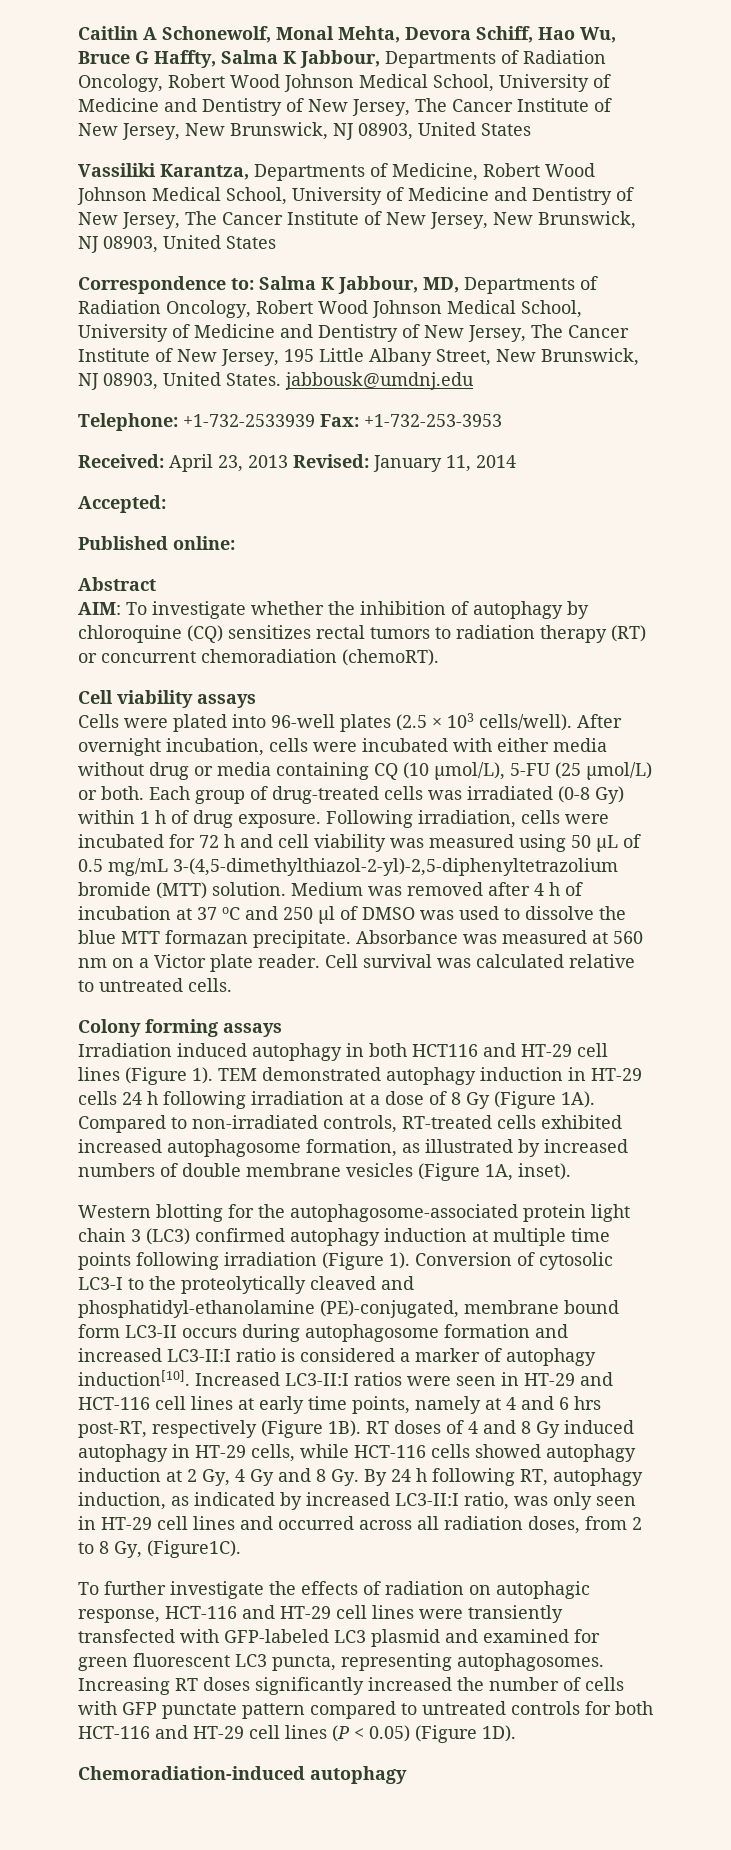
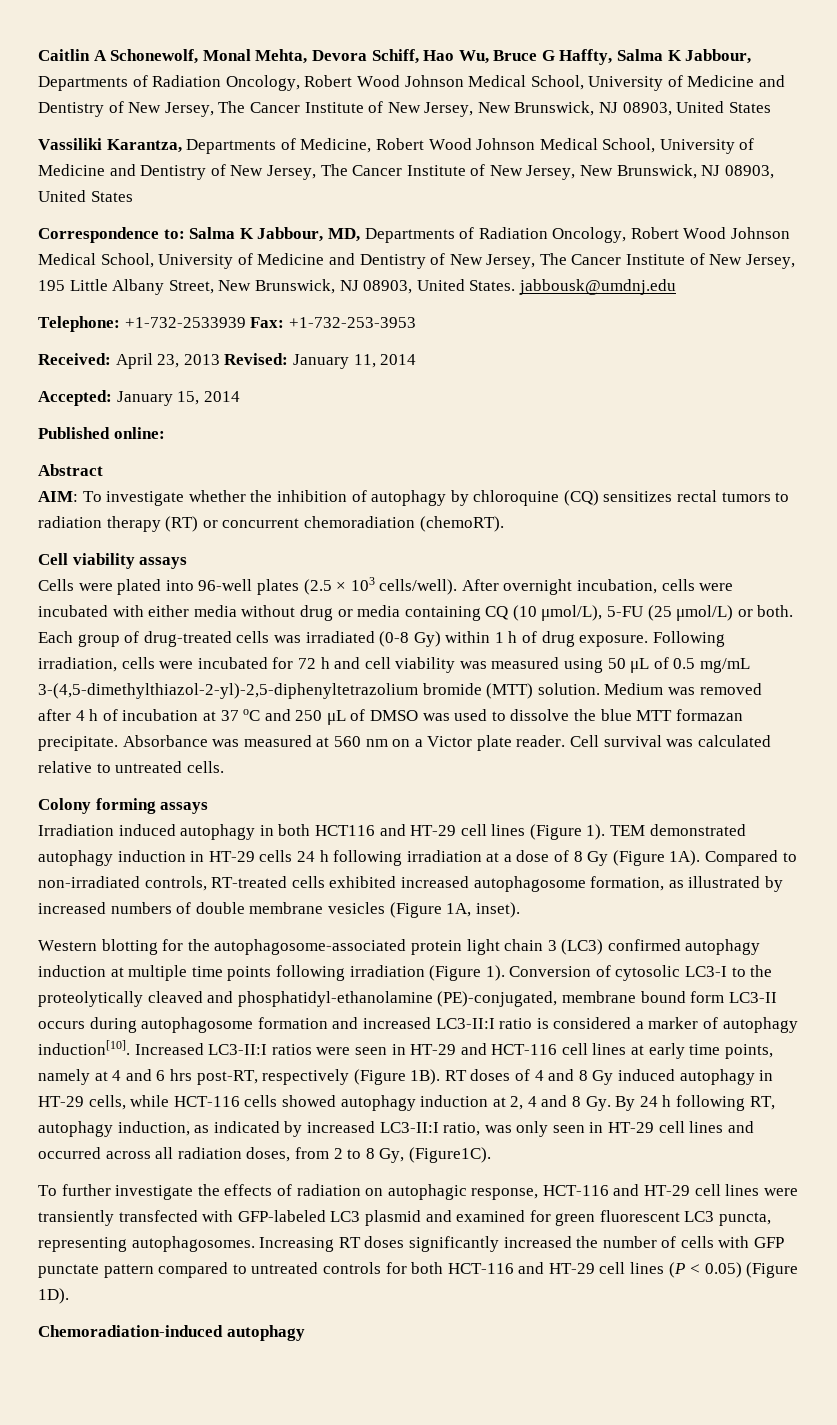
- Accepted:
+ Accepted: January 15, 2014
- Medium was removed after 4 h of incubation at 37 oC and 250 μl of DMSO was used to dissolve the blue MTT formazan precipitate.
+ Medium was removed after 4 h of incubation at 37 oC and 250 μL of DMSO was used to dissolve the blue MTT formazan precipitate.
- RT doses of 4 and 8 Gy induced autophagy in HT-29 cells, while HCT-116 cells showed autophagy induction at 2 Gy, 4 Gy and 8 Gy. By 24 h following RT, autophagy induction, as indicated by increased LC3-II:I ratio, was only seen in HT-29 cell lines and occurred across all radiation doses, from 2 to 8 Gy, (Figure1C).
+ RT doses of 4 and 8 Gy induced autophagy in HT-29 cells, while HCT-116 cells showed autophagy induction at 2, 4 and 8 Gy. By 24 h following RT, autophagy induction, as indicated by increased LC3-II:I ratio, was only seen in HT-29 cell lines and occurred across all radiation doses, from 2 to 8 Gy, (Figure1C).

